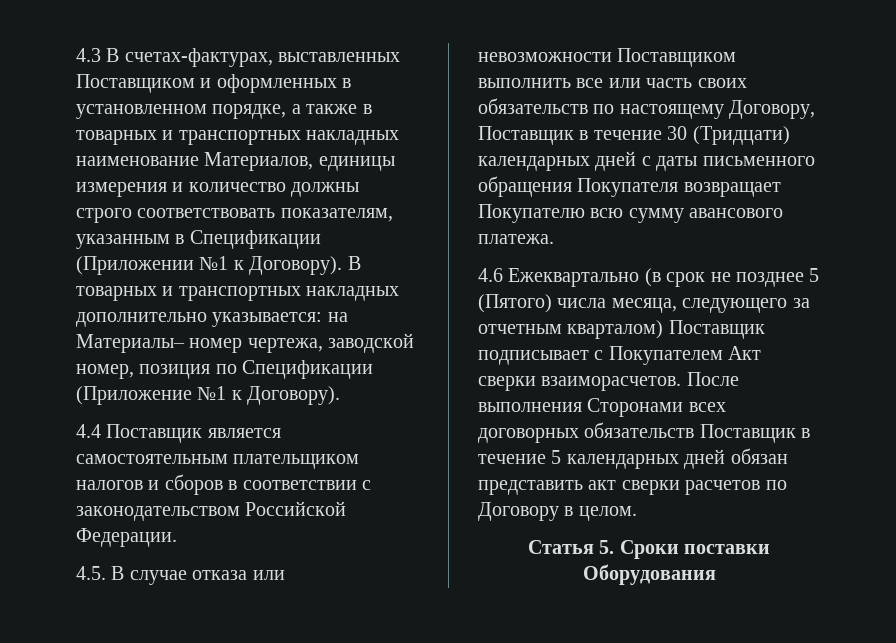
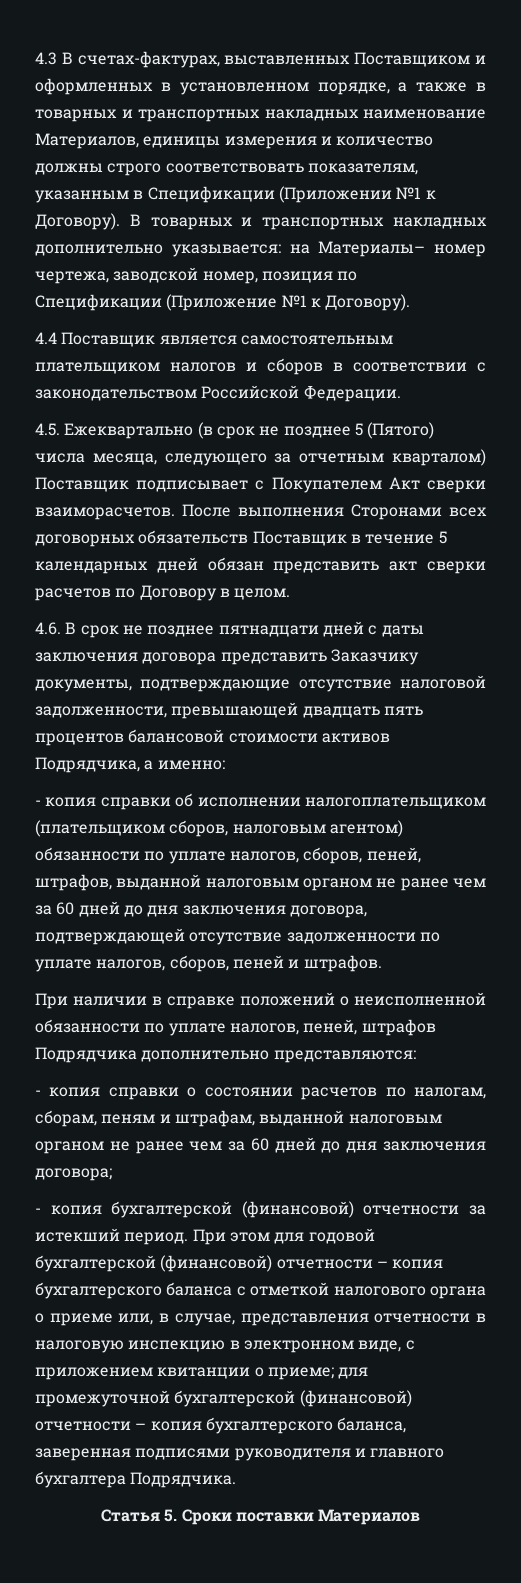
- 4.5. В случае отказа или невозможности Поставщиком выполнить все или часть своих обязательств по настоящему Договору, Поставщик в течение 30 (Тридцати) календарных дней с даты письменного обращения Покупателя возвращает Покупателю всю сумму авансового платежа.
- 4.6 Ежеквартально (в срок не позднее 5 (Пятого) числа месяца, следующего за отчетным кварталом) Поставщик подписывает с Покупателем Акт сверки взаиморасчетов.
+ 4.5. Ежеквартально (в срок не позднее 5 (Пятого) числа месяца, следующего за отчетным кварталом) Поставщик подписывает с Покупателем Акт сверки взаиморасчетов.
+ 4.6. В срок не позднее пятнадцати дней с даты заключения договора представить Заказчику документы, подтверждающие отсутствие налоговой задолженности, превышающей двадцать пять процентов балансовой стоимости активов Подрядчика, а именно:
+ - копия справки об исполнении налогоплательщиком (плательщиком сборов, налоговым агентом) обязанности по уплате налогов, сборов, пеней, штрафов, выданной налоговым органом не ранее чем за 60 дней до дня заключения договора, подтверждающей отсутствие задолженности по уплате налогов, сборов, пеней и штрафов.
+ При наличии в справке положений о неисполненной обязанности по уплате налогов, пеней, штрафов Подрядчика дополнительно представляются:
+ - копия справки о состоянии расчетов по налогам, сборам, пеням и штрафам, выданной налоговым органом не ранее чем за 60 дней до дня заключения договора;
+ - копия бухгалтерской (финансовой) отчетности за истекший период. При этом для годовой бухгалтерской (финансовой) отчетности – копия бухгалтерского баланса с отметкой налогового органа о приеме или, в случае, представления отчетности в налоговую инспекцию в электронном виде, с приложением квитанции о приеме; для промежуточной бухгалтерской (финансовой) отчетности – копия бухгалтерского баланса, заверенная подписями руководителя и главного бухгалтера Подрядчика.
- Статья 5. Сроки поставки Оборудования
+ Статья 5. Сроки поставки Материалов

